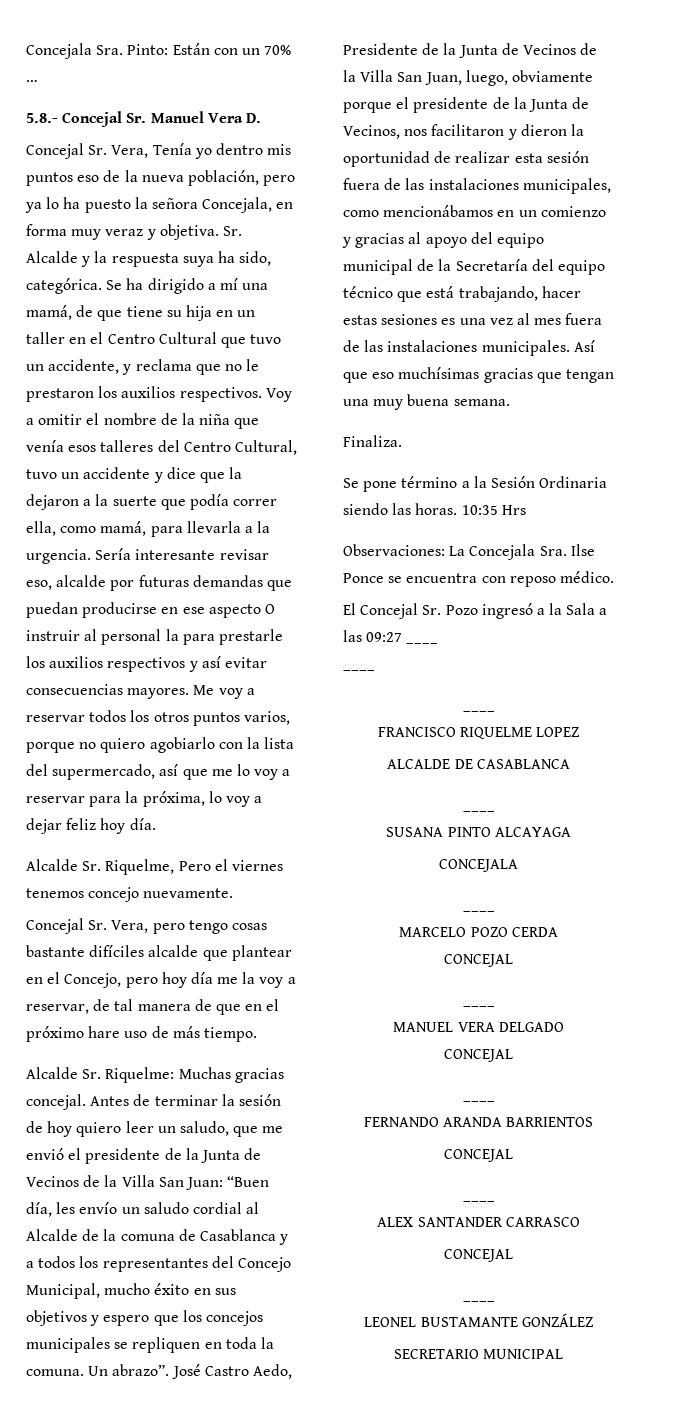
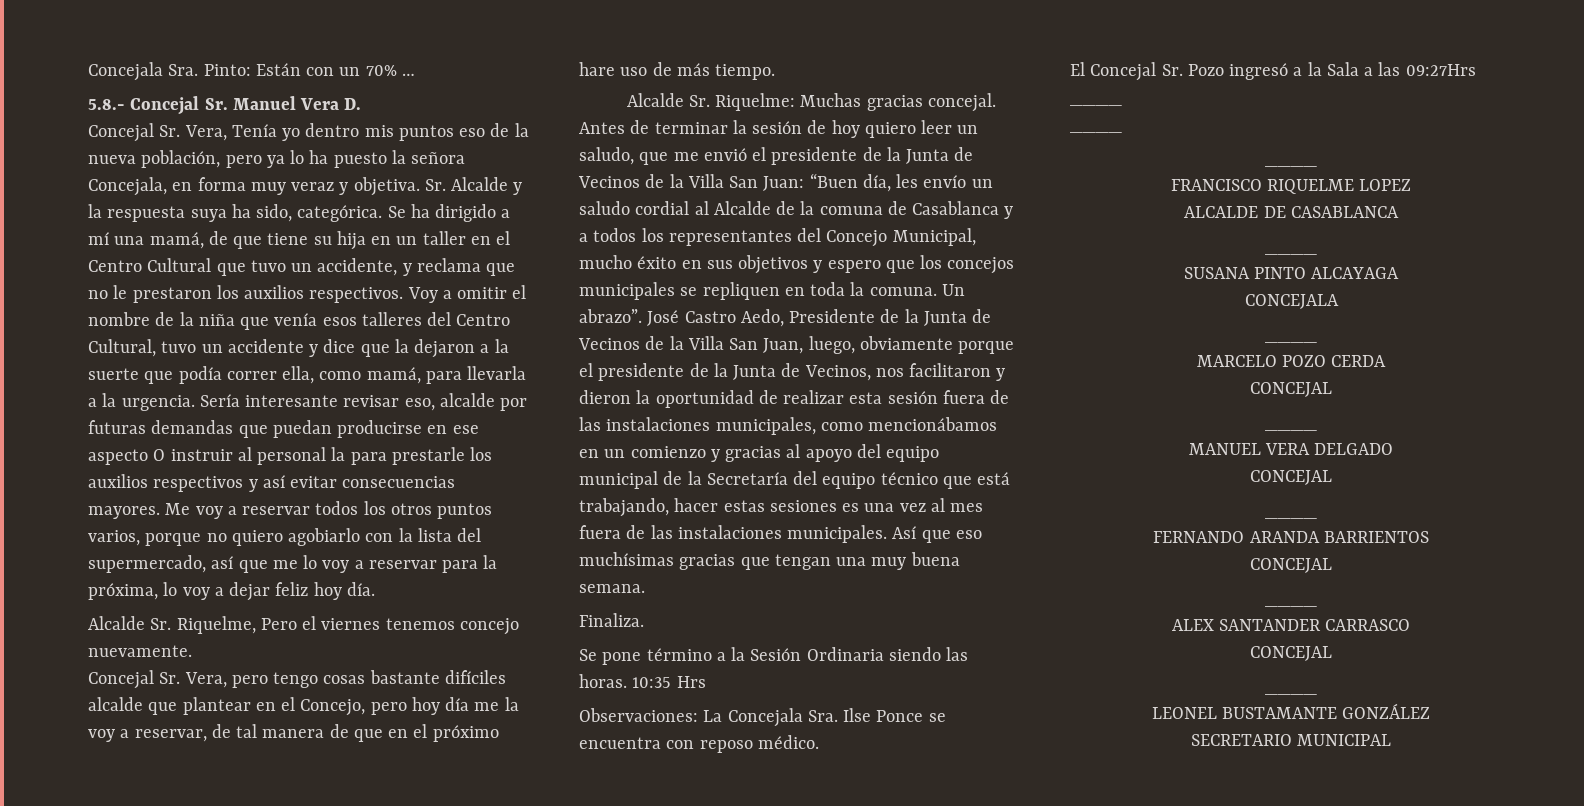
- El Concejal Sr. Pozo ingresó a la Sala a las 09:27 ____
+ El Concejal Sr. Pozo ingresó a la Sala a las 09:27Hrs ____

